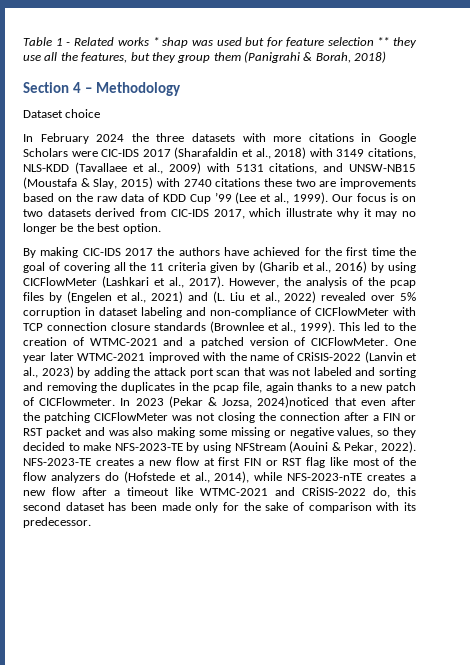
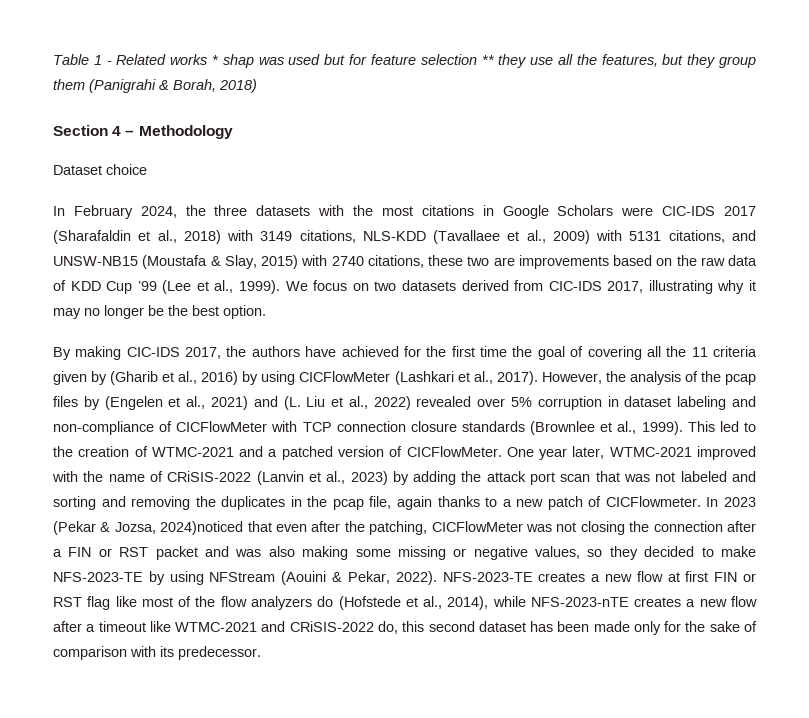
- In February 2024 the three datasets with more citations in Google Scholars were CIC-IDS 2017 (Sharafaldin et al., 2018) with 3149 citations, NLS-KDD (Tavallaee et al., 2009) with 5131 citations, and UNSW-NB15 (Moustafa & Slay, 2015) with 2740 citations these two are improvements based on the raw data of KDD Cup ’99 (Lee et al., 1999).
+ In February 2024, the three datasets with the most citations in Google Scholars were CIC-IDS 2017 (Sharafaldin et al., 2018) with 3149 citations, NLS-KDD (Tavallaee et al., 2009) with 5131 citations, and UNSW-NB15 (Moustafa & Slay, 2015) with 2740 citations, these two are improvements based on the raw data of KDD Cup ’99 (Lee et al., 1999).
- Our focus is on two datasets derived from CIC-IDS 2017, which illustrate why it may no longer be the best option.
+ We focus on two datasets derived from CIC-IDS 2017, illustrating why it may no longer be the best option.
- By making CIC-IDS 2017 the authors have achieved for the first time the goal of covering all the 11 criteria given by (Gharib et al., 2016) by using CICFlowMeter (Lashkari et al., 2017).
+ By making CIC-IDS 2017, the authors have achieved for the first time the goal of covering all the 11 criteria given by (Gharib et al., 2016) by using CICFlowMeter (Lashkari et al., 2017).
- One year later WTMC-2021 improved with the name of CRiSIS-2022 (Lanvin et al., 2023) by adding the attack port scan that was not labeled and sorting and removing the duplicates in the pcap file, again thanks to a new patch of CICFlowmeter.
+ One year later, WTMC-2021 improved with the name of CRiSIS-2022 (Lanvin et al., 2023) by adding the attack port scan that was not labeled and sorting and removing the duplicates in the pcap file, again thanks to a new patch of CICFlowmeter.
- In 2023 (Pekar & Jozsa, 2024)noticed that even after the patching CICFlowMeter was not closing the connection after a FIN or RST packet and was also making some missing or negative values, so they decided to make NFS-2023-TE by using NFStream (Aouini & Pekar, 2022).
+ In 2023 (Pekar & Jozsa, 2024)noticed that even after the patching, CICFlowMeter was not closing the connection after a FIN or RST packet and was also making some missing or negative values, so they decided to make NFS-2023-TE by using NFStream (Aouini & Pekar, 2022).

